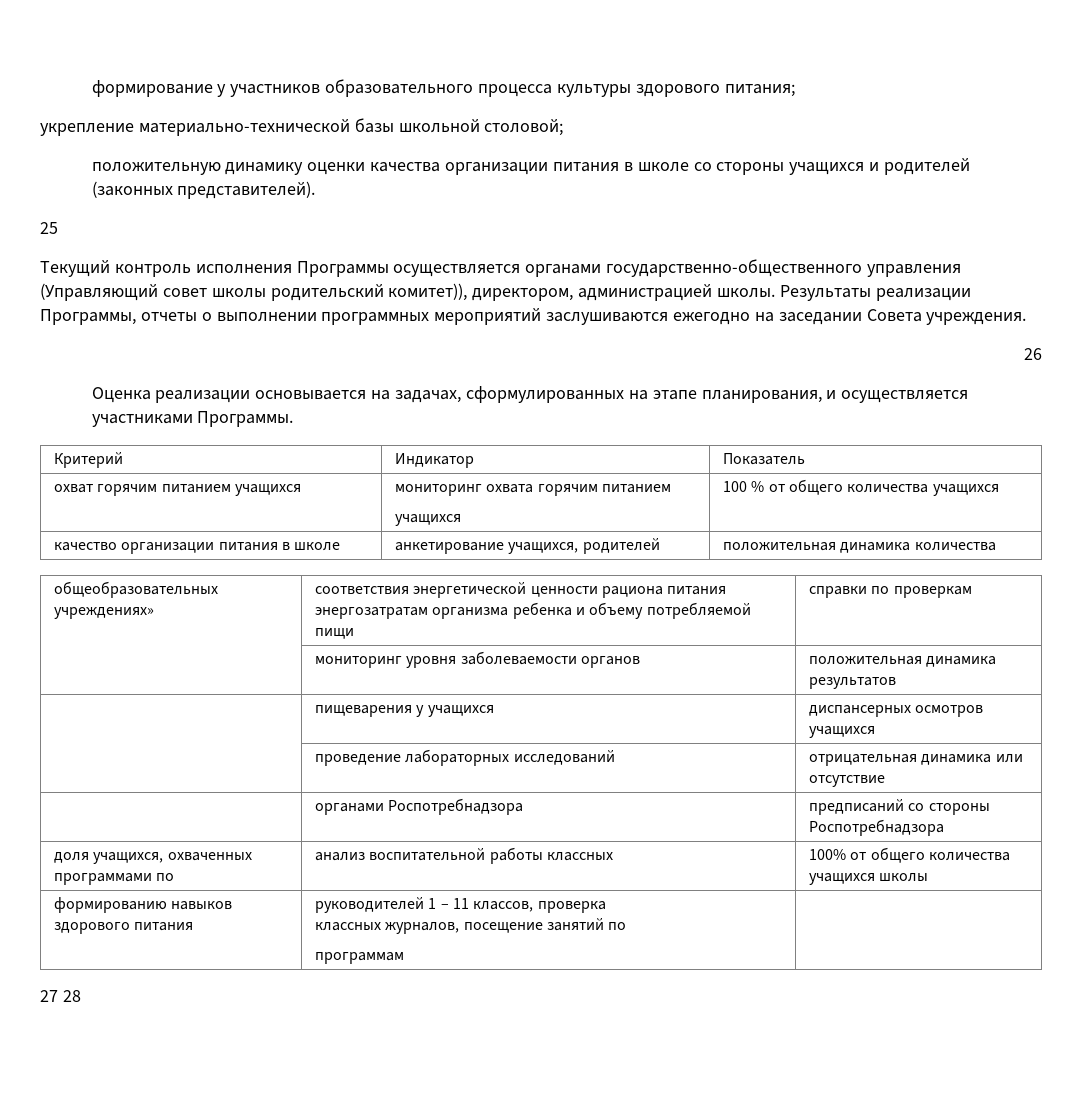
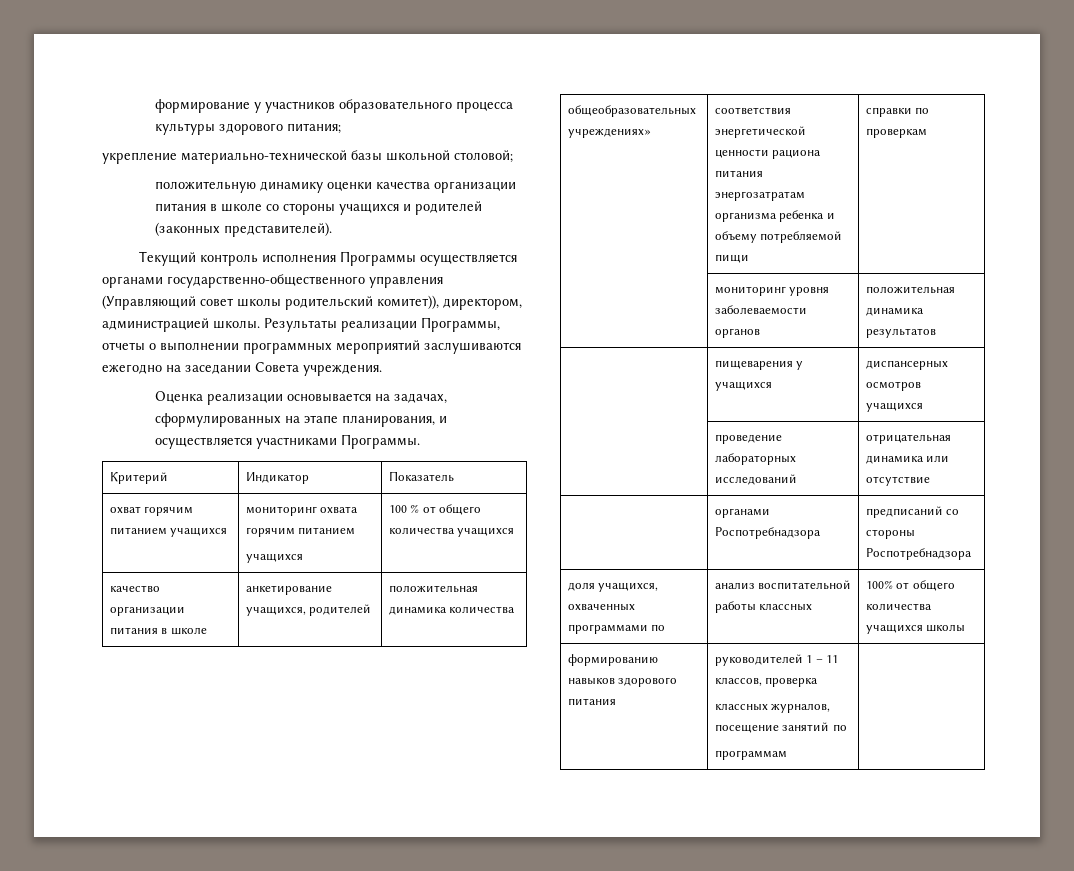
- 25
- 26
- 27 28

